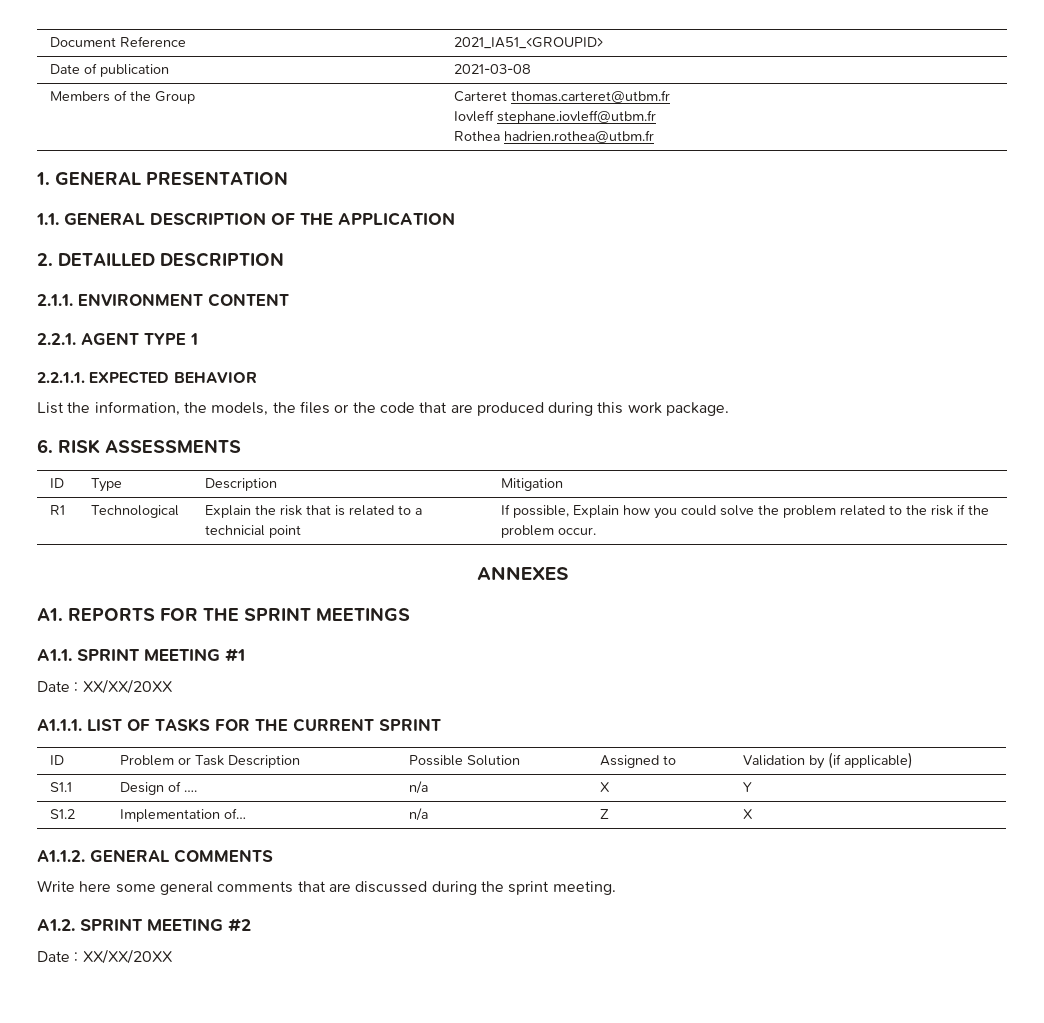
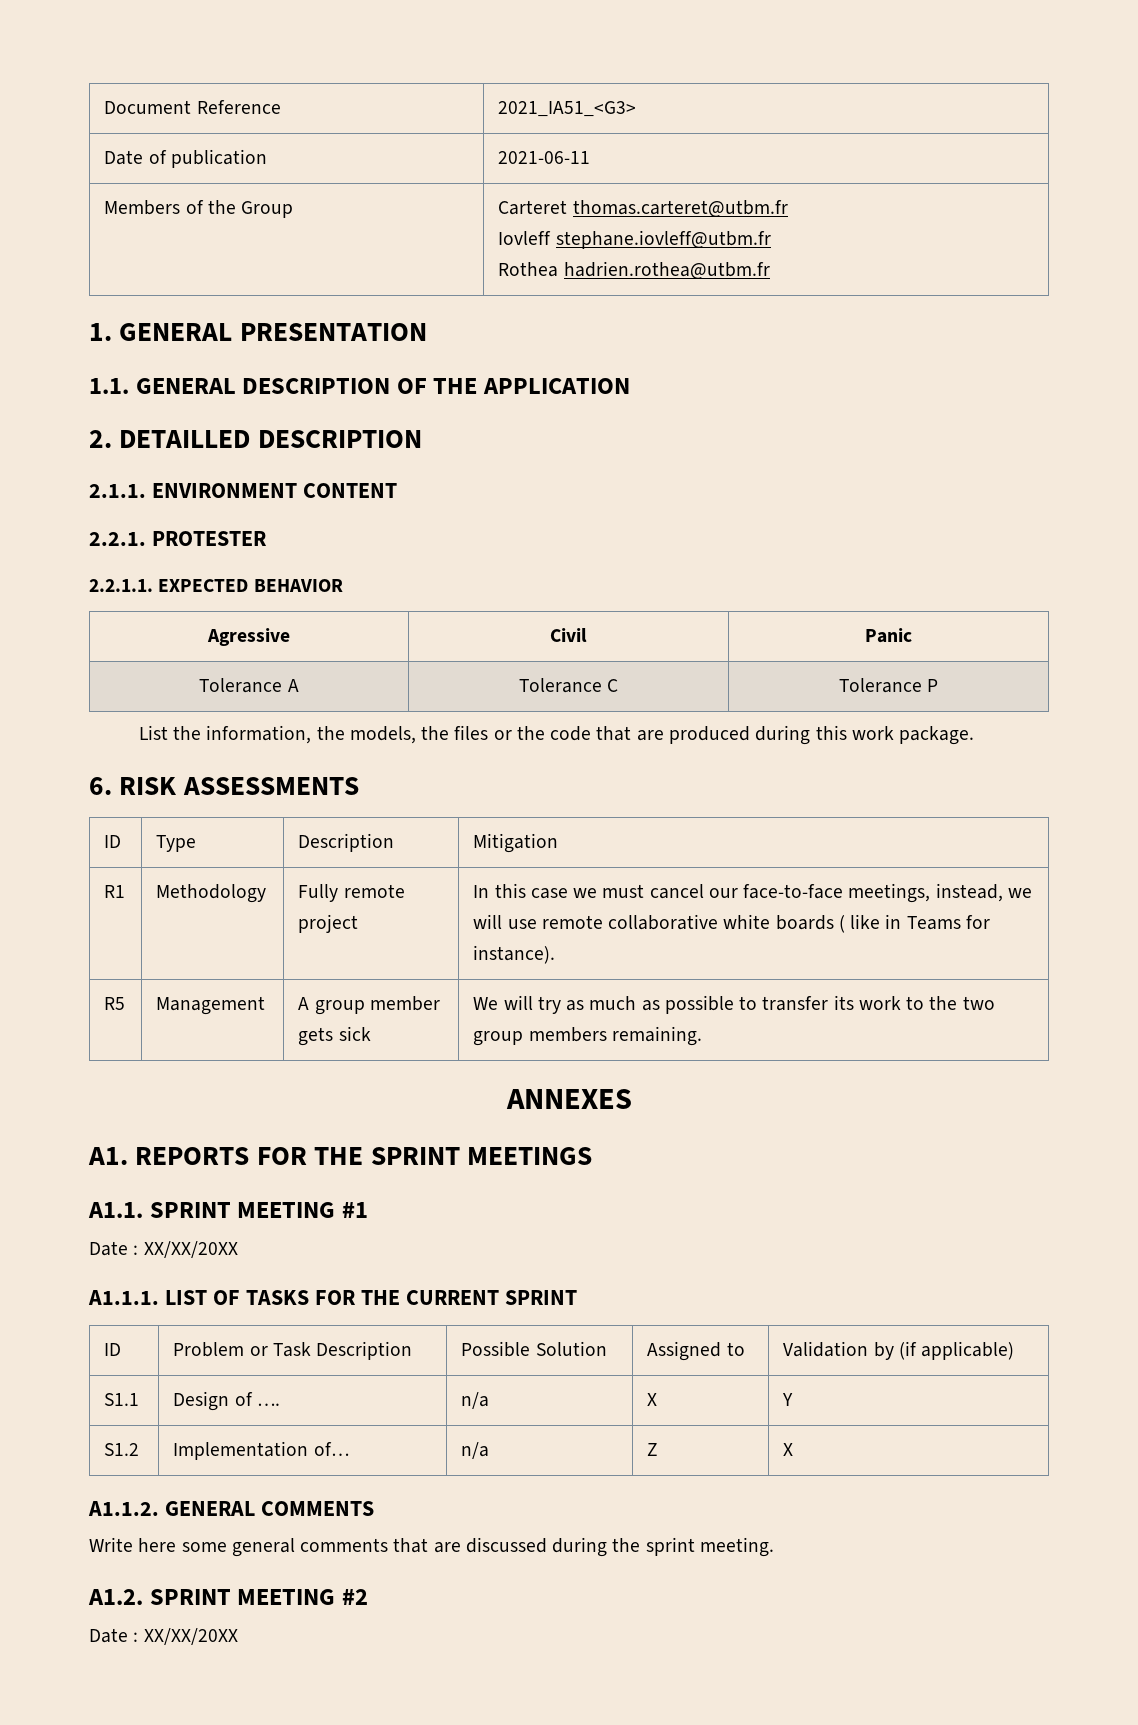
- Document Reference | 2021_IA51_<GROUPID>
+ Document Reference | 2021_IA51_<G3>
- Date of publication | 2021-03-08
+ Date of publication | 2021-06-11
- 2.2.1. AGENT TYPE 1
+ 2.2.1. PROTESTER
+ Agressive | Civil | Panic
+ Tolerance A | Tolerance C | Tolerance P
- R1 | Technological | Explain the risk that is related to a technicial point | If possible, Explain how you could solve the problem related to the risk if the problem occur.
+ R1 | Methodology | Fully remote project | In this case we must cancel our face-to-face meetings, instead, we will use remote collaborative white boards ( like in Teams for instance).
+ R5 | Management | A group member gets sick | We will try as much as possible to transfer its work to the two group members remaining.

